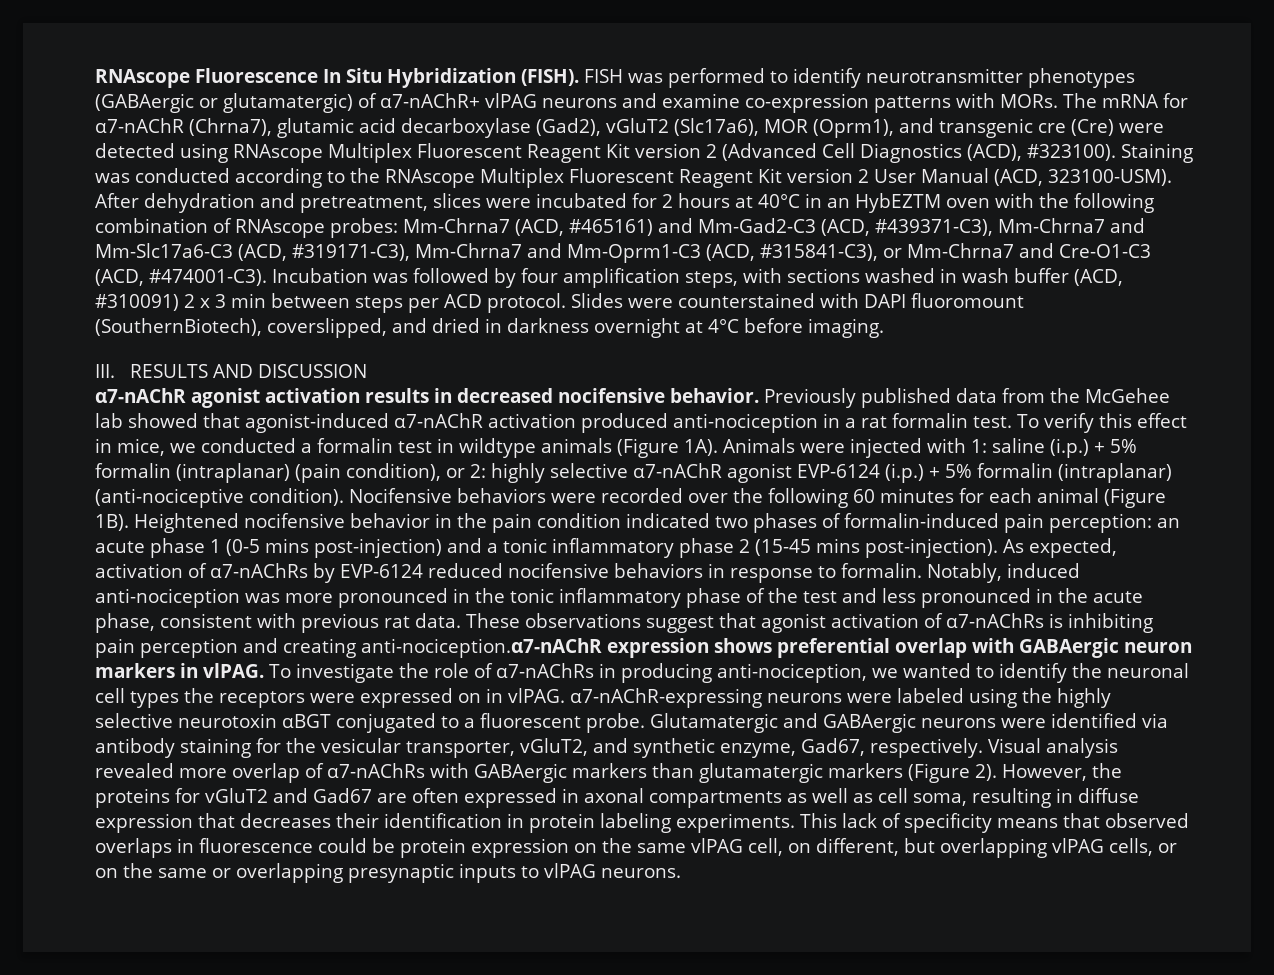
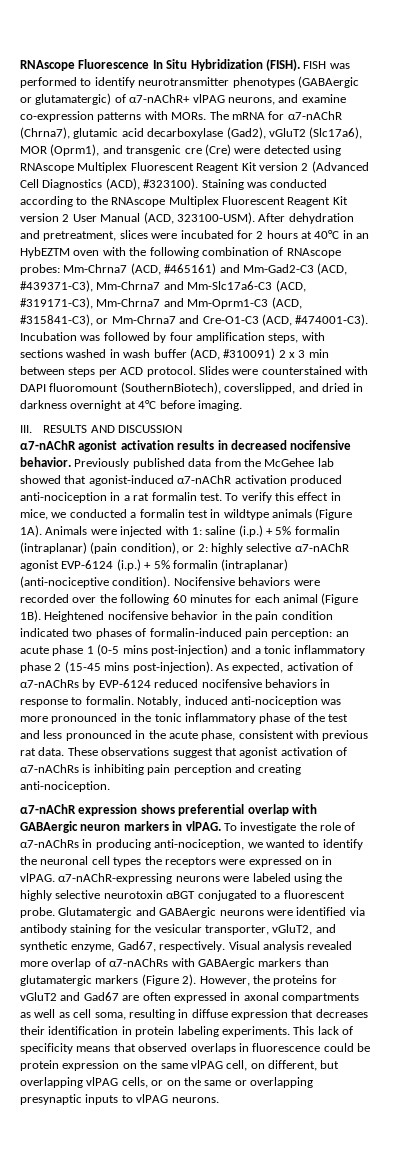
- FISH was performed to identify neurotransmitter phenotypes (GABAergic or glutamatergic) of α7-nAChR+ vlPAG neurons and examine co-expression patterns with MORs.
+ FISH was performed to identify neurotransmitter phenotypes (GABAergic or glutamatergic) of α7-nAChR+ vlPAG neurons, and examine co-expression patterns with MORs.
- These observations suggest that agonist activation of α7-nAChRs is inhibiting pain perception and creating anti-nociception.α7-nAChR expression shows preferential overlap with GABAergic neuron markers in vlPAG.
+ These observations suggest that agonist activation of α7-nAChRs is inhibiting pain perception and creating anti-nociception.
+ α7-nAChR expression shows preferential overlap with GABAergic neuron markers in vlPAG.

